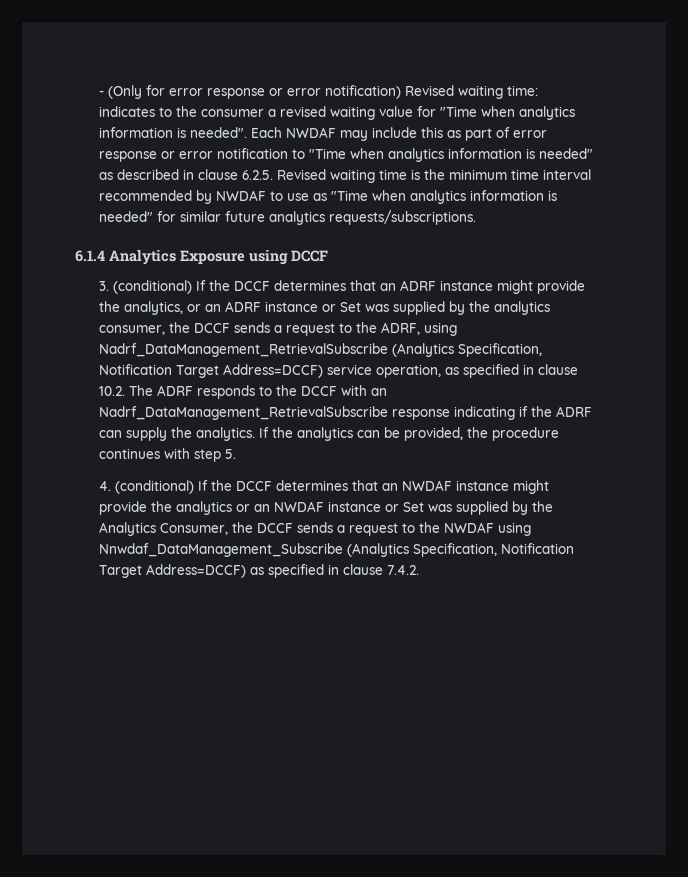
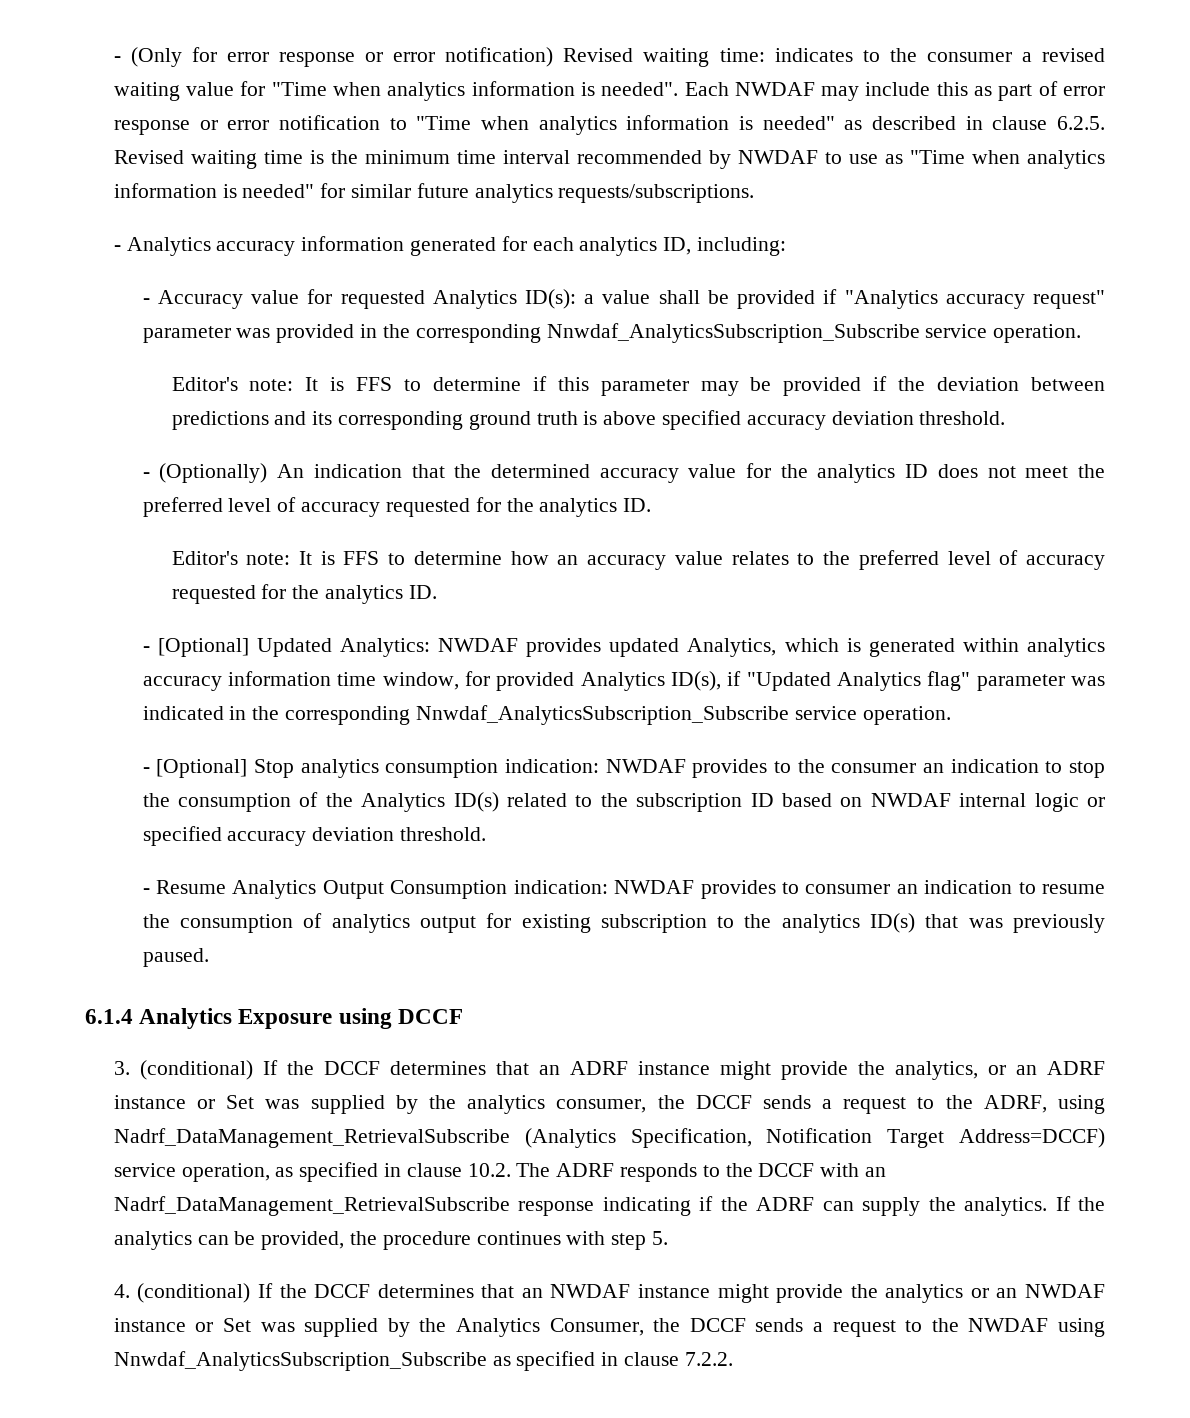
+ - Analytics accuracy information generated for each analytics ID, including:
+ - Accuracy value for requested Analytics ID(s): a value shall be provided if "Analytics accuracy request" parameter was provided in the corresponding Nnwdaf_AnalyticsSubscription_Subscribe service operation.
+ Editor's note: It is FFS to determine if this parameter may be provided if the deviation between predictions and its corresponding ground truth is above specified accuracy deviation threshold.
+ - (Optionally) An indication that the determined accuracy value for the analytics ID does not meet the preferred level of accuracy requested for the analytics ID.
+ Editor's note: It is FFS to determine how an accuracy value relates to the preferred level of accuracy requested for the analytics ID.
+ - [Optional] Updated Analytics: NWDAF provides updated Analytics, which is generated within analytics accuracy information time window, for provided Analytics ID(s), if "Updated Analytics flag" parameter was indicated in the corresponding Nnwdaf_AnalyticsSubscription_Subscribe service operation.
+ - [Optional] Stop analytics consumption indication: NWDAF provides to the consumer an indication to stop the consumption of the Analytics ID(s) related to the subscription ID based on NWDAF internal logic or specified accuracy deviation threshold.
+ - Resume Analytics Output Consumption indication: NWDAF provides to consumer an indication to resume the consumption of analytics output for existing subscription to the analytics ID(s) that was previously paused.
- 4. (conditional) If the DCCF determines that an NWDAF instance might provide the analytics or an NWDAF instance or Set was supplied by the Analytics Consumer, the DCCF sends a request to the NWDAF using Nnwdaf_DataManagement_Subscribe (Analytics Specification, Notification Target Address=DCCF) as specified in clause 7.4.2.
+ 4. (conditional) If the DCCF determines that an NWDAF instance might provide the analytics or an NWDAF instance or Set was supplied by the Analytics Consumer, the DCCF sends a request to the NWDAF using Nnwdaf_AnalyticsSubscription_Subscribe as specified in clause 7.2.2.

